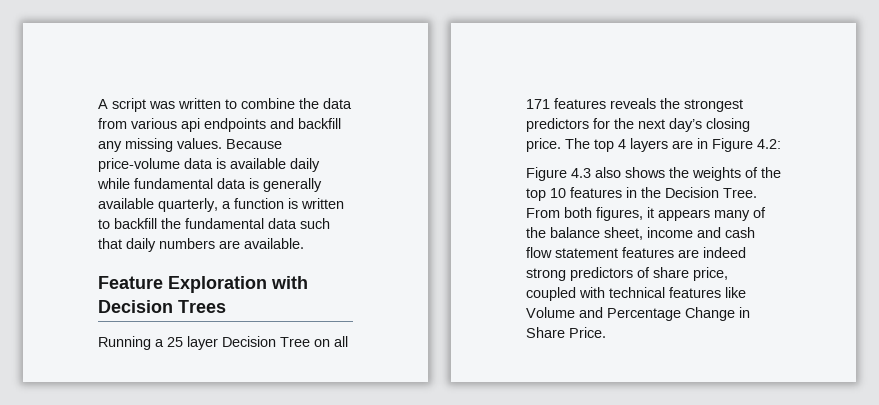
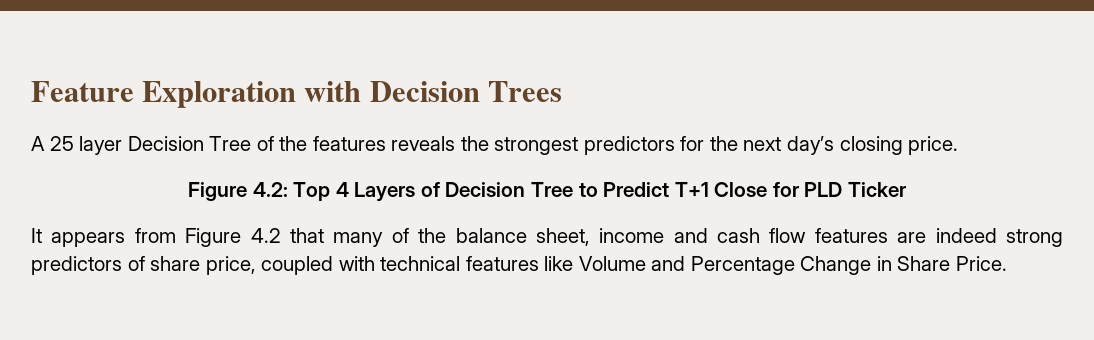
- A script was written to combine the data from various api endpoints and backfill any missing values. Because price-volume data is available daily while fundamental data is generally available quarterly, a function is written to backfill the fundamental data such that daily numbers are available.
- Running a 25 layer Decision Tree on all 171 features reveals the strongest predictors for the next day’s closing price. The top 4 layers are in Figure 4.2:
- Figure 4.3 also shows the weights of the top 10 features in the Decision Tree. From both figures, it appears many of the balance sheet, income and cash flow statement features are indeed strong predictors of share price, coupled with technical features like Volume and Percentage Change in Share Price.
+ A 25 layer Decision Tree of the features reveals the strongest predictors for the next day’s closing price.
+ Figure 4.2: Top 4 Layers of Decision Tree to Predict T+1 Close for PLD Ticker
+ It appears from Figure 4.2 that many of the balance sheet, income and cash flow features are indeed strong predictors of share price, coupled with technical features like Volume and Percentage Change in Share Price.

